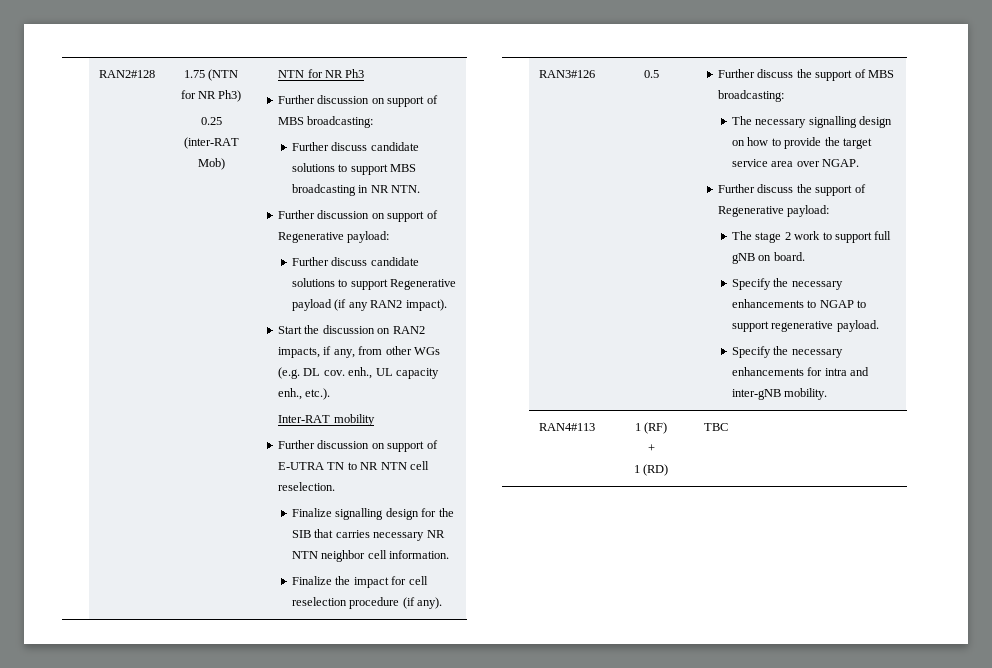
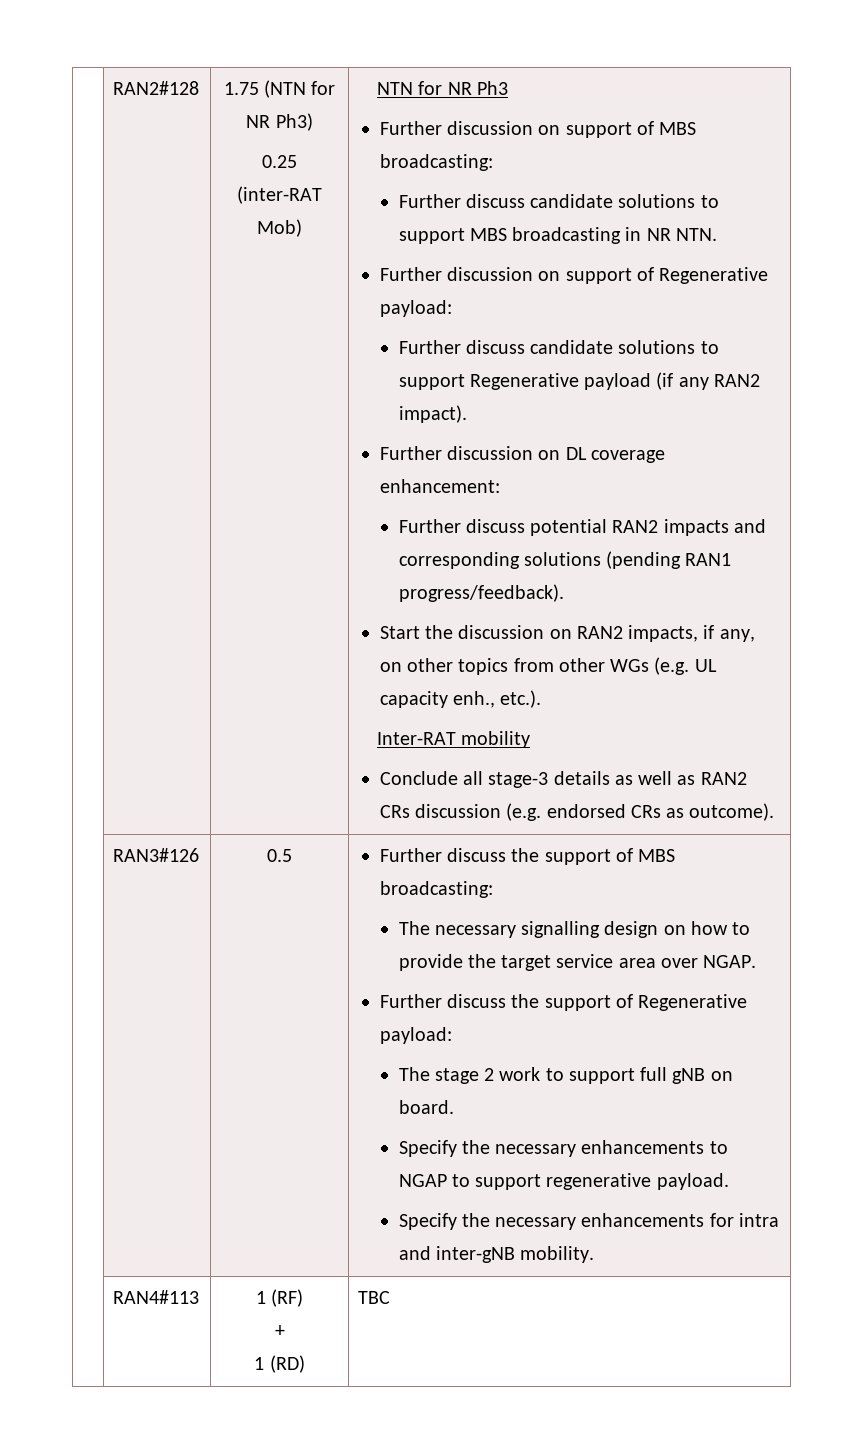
+ Further discussion on DL coverage enhancement:
+ Further discuss potential RAN2 impacts and corresponding solutions (pending RAN1 progress/feedback).
- Start the discussion on RAN2 impacts, if any, from other WGs (e.g. DL cov. enh., UL capacity enh., etc.).
+ Start the discussion on RAN2 impacts, if any, on other topics from other WGs (e.g. UL capacity enh., etc.).
- Further discussion on support of E-UTRA TN to NR NTN cell reselection.
- Finalize signalling design for the SIB that carries necessary NR NTN neighbor cell information.
- Finalize the impact for cell reselection procedure (if any).
+ Conclude all stage-3 details as well as RAN2 CRs discussion (e.g. endorsed CRs as outcome).

